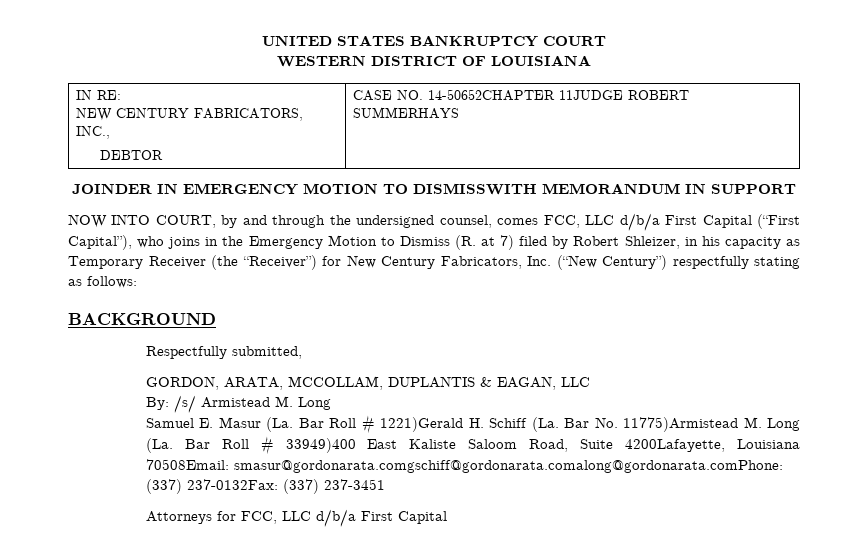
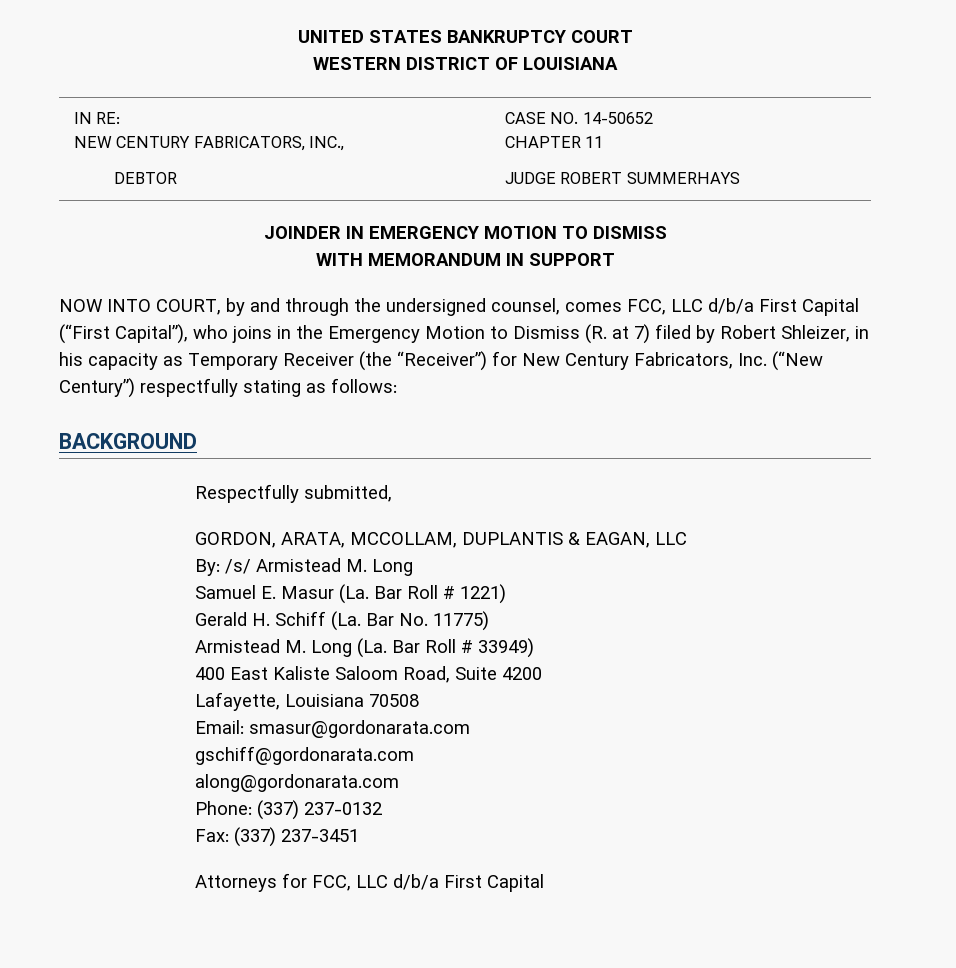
  IN RE:
  NEW CENTURY FABRICATORS, INC.,
- DEBTOR | CASE NO. 14-50652CHAPTER 11JUDGE ROBERT SUMMERHAYS
+ DEBTOR | CASE NO. 14-50652
+ CHAPTER 11
+ JUDGE ROBERT SUMMERHAYS
- JOINDER IN EMERGENCY MOTION TO DISMISSWITH MEMORANDUM IN SUPPORT
+ JOINDER IN EMERGENCY MOTION TO DISMISS
+ WITH MEMORANDUM IN SUPPORT
- Samuel E. Masur (La. Bar Roll # 1221)Gerald H. Schiff (La. Bar No. 11775)Armistead M. Long (La. Bar Roll # 33949)400 East Kaliste Saloom Road, Suite 4200Lafayette, Louisiana 70508Email: smasur@gordonarata.comgschiff@gordonarata.comalong@gordonarata.comPhone: (337) 237-0132Fax: (337) 237-3451
+ Samuel E. Masur (La. Bar Roll # 1221)
+ Gerald H. Schiff (La. Bar No. 11775)
+ Armistead M. Long (La. Bar Roll # 33949)
+ 400 East Kaliste Saloom Road, Suite 4200
+ Lafayette, Louisiana 70508
+ Email: smasur@gordonarata.com
+ gschiff@gordonarata.com
+ along@gordonarata.com
+ Phone: (337) 237-0132
+ Fax: (337) 237-3451

